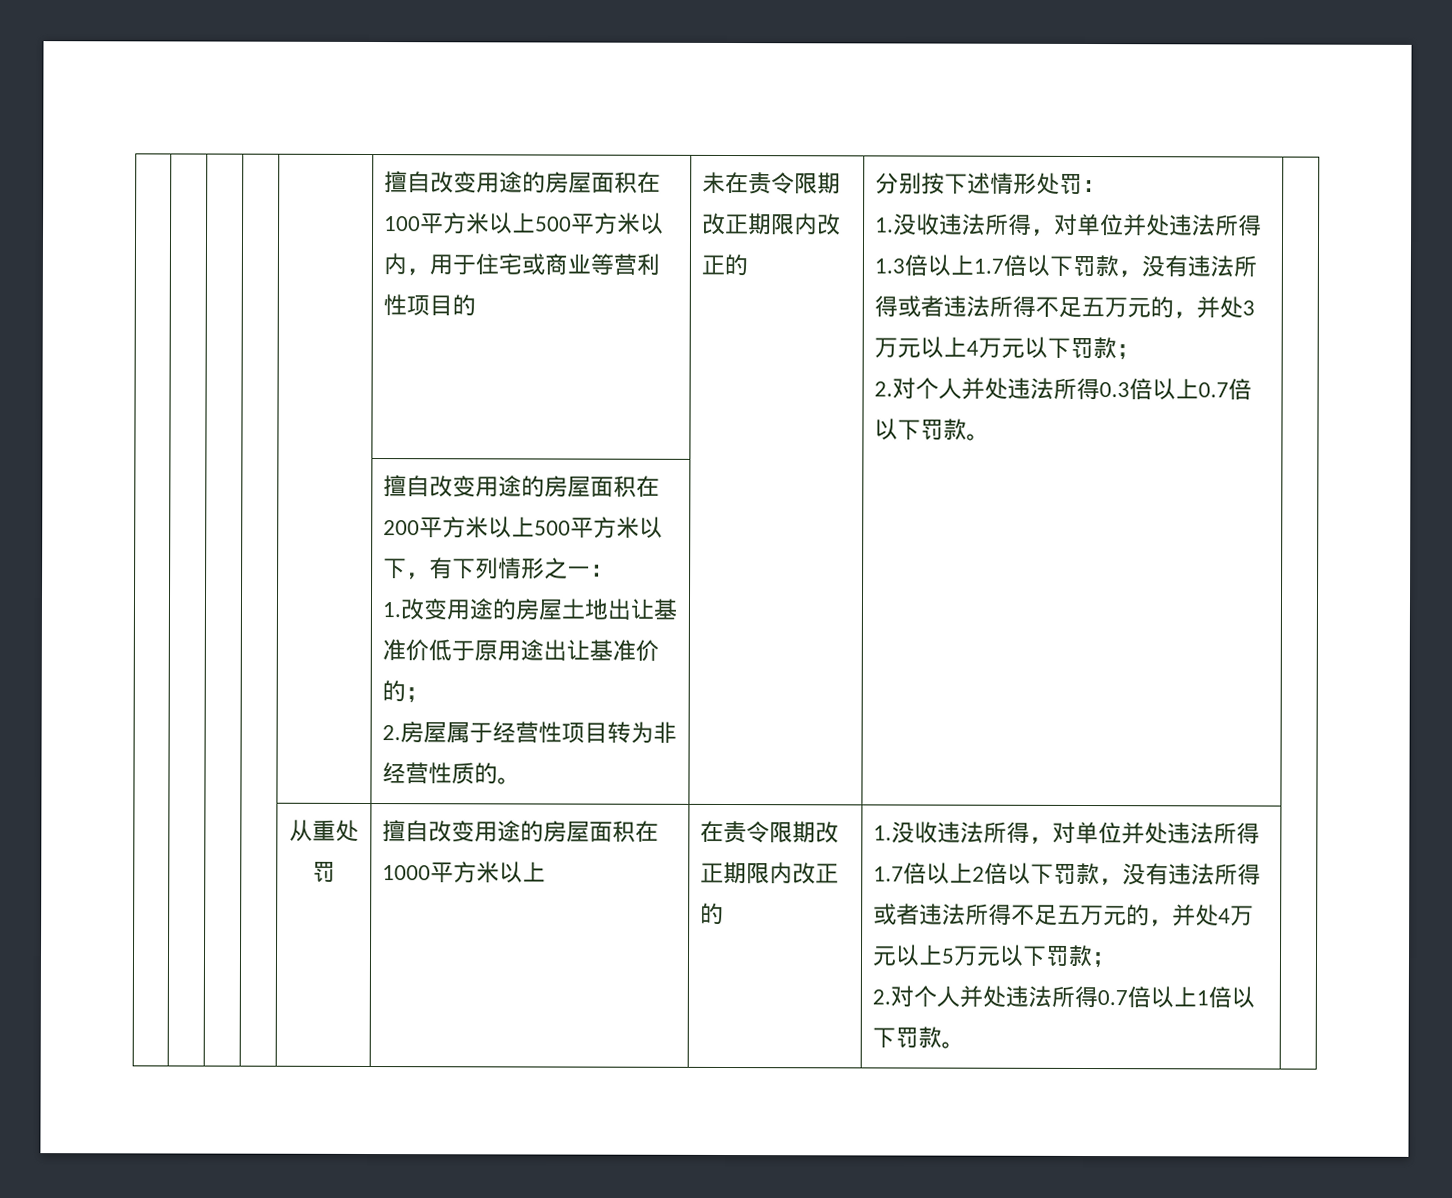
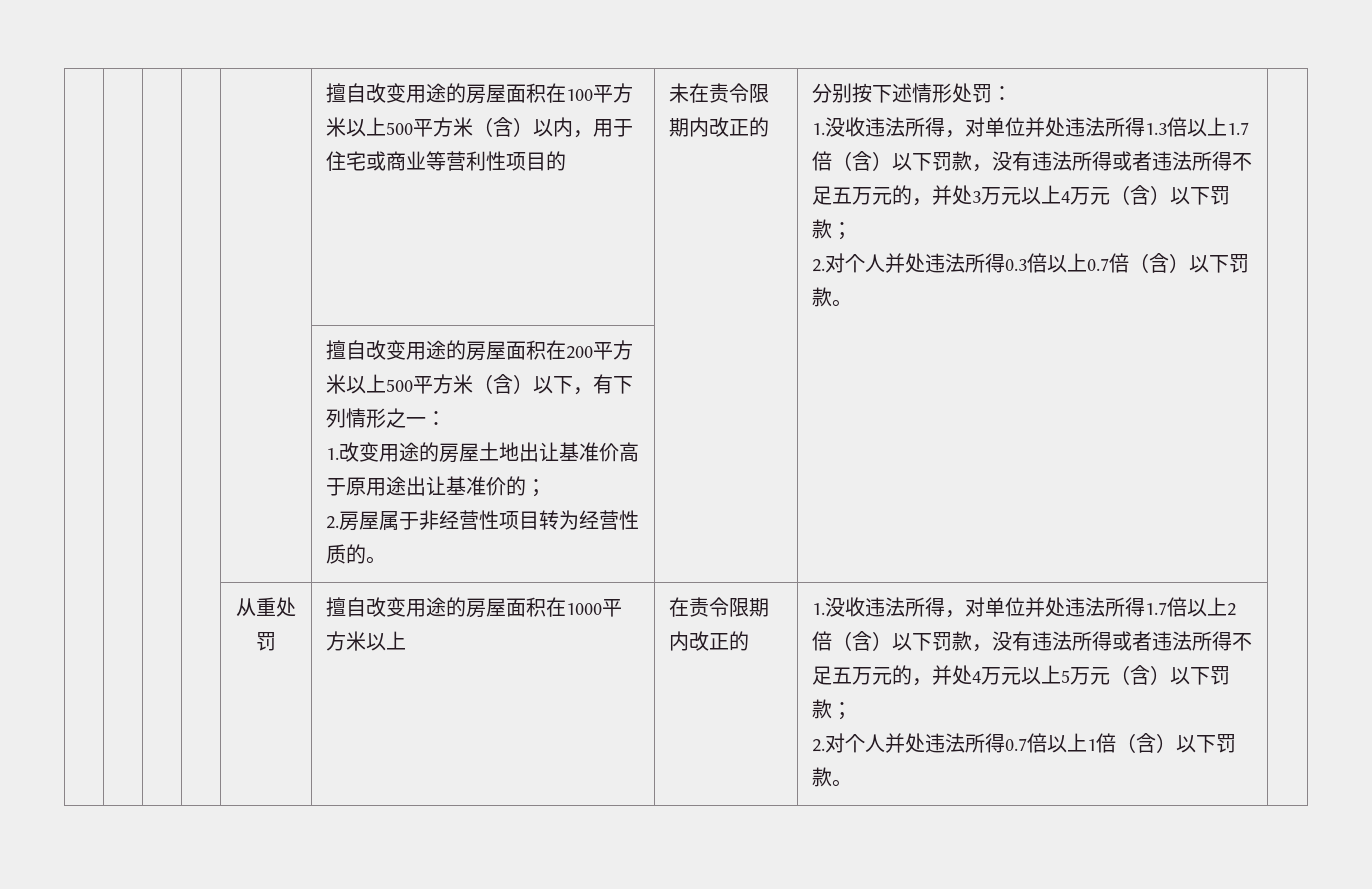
- 擅自改变用途的房屋面积在100平方米以上500平方米以内，用于住宅或商业等营利性项目的
+ 擅自改变用途的房屋面积在100平方米以上500平方米（含）以内，用于住宅或商业等营利性项目的
- 未在责令限期改正期限内改正的
+ 未在责令限期内改正的
- 1.没收违法所得，对单位并处违法所得1.3倍以上1.7倍以下罚款，没有违法所得或者违法所得不足五万元的，并处3万元以上4万元以下罚款；
+ 1.没收违法所得，对单位并处违法所得1.3倍以上1.7倍（含）以下罚款，没有违法所得或者违法所得不足五万元的，并处3万元以上4万元（含）以下罚款；
- 2.对个人并处违法所得0.3倍以上0.7倍以下罚款。
+ 2.对个人并处违法所得0.3倍以上0.7倍（含）以下罚款。
- 擅自改变用途的房屋面积在200平方米以上500平方米以下，有下列情形之一：
+ 擅自改变用途的房屋面积在200平方米以上500平方米（含）以下，有下列情形之一：
- 1.改变用途的房屋土地出让基准价低于原用途出让基准价的；
+ 1.改变用途的房屋土地出让基准价高于原用途出让基准价的；
- 2.房屋属于经营性项目转为非经营性质的。
+ 2.房屋属于非经营性项目转为经营性质的。
- 擅自改变用途的房屋面积在1000平方米以上 | 在责令限期改正期限内改正的
+ 擅自改变用途的房屋面积在1000平方米以上 | 在责令限期内改正的
- 1.没收违法所得，对单位并处违法所得1.7倍以上2倍以下罚款，没有违法所得或者违法所得不足五万元的，并处4万元以上5万元以下罚款；
+ 1.没收违法所得，对单位并处违法所得1.7倍以上2倍（含）以下罚款，没有违法所得或者违法所得不足五万元的，并处4万元以上5万元（含）以下罚款；
- 2.对个人并处违法所得0.7倍以上1倍以下罚款。
+ 2.对个人并处违法所得0.7倍以上1倍（含）以下罚款。

